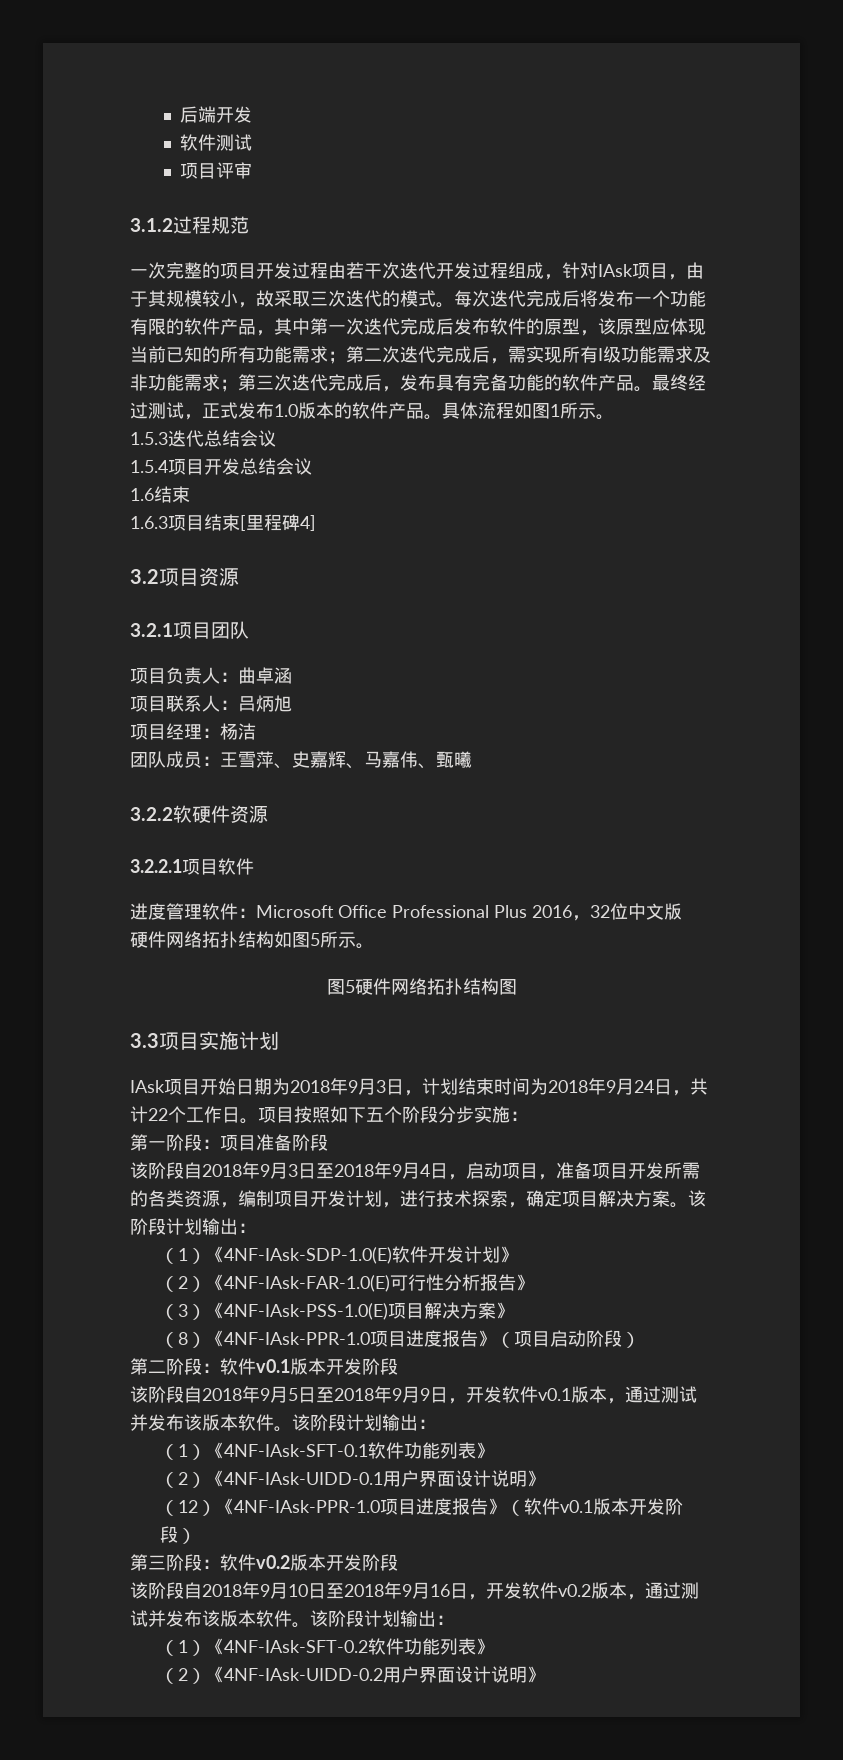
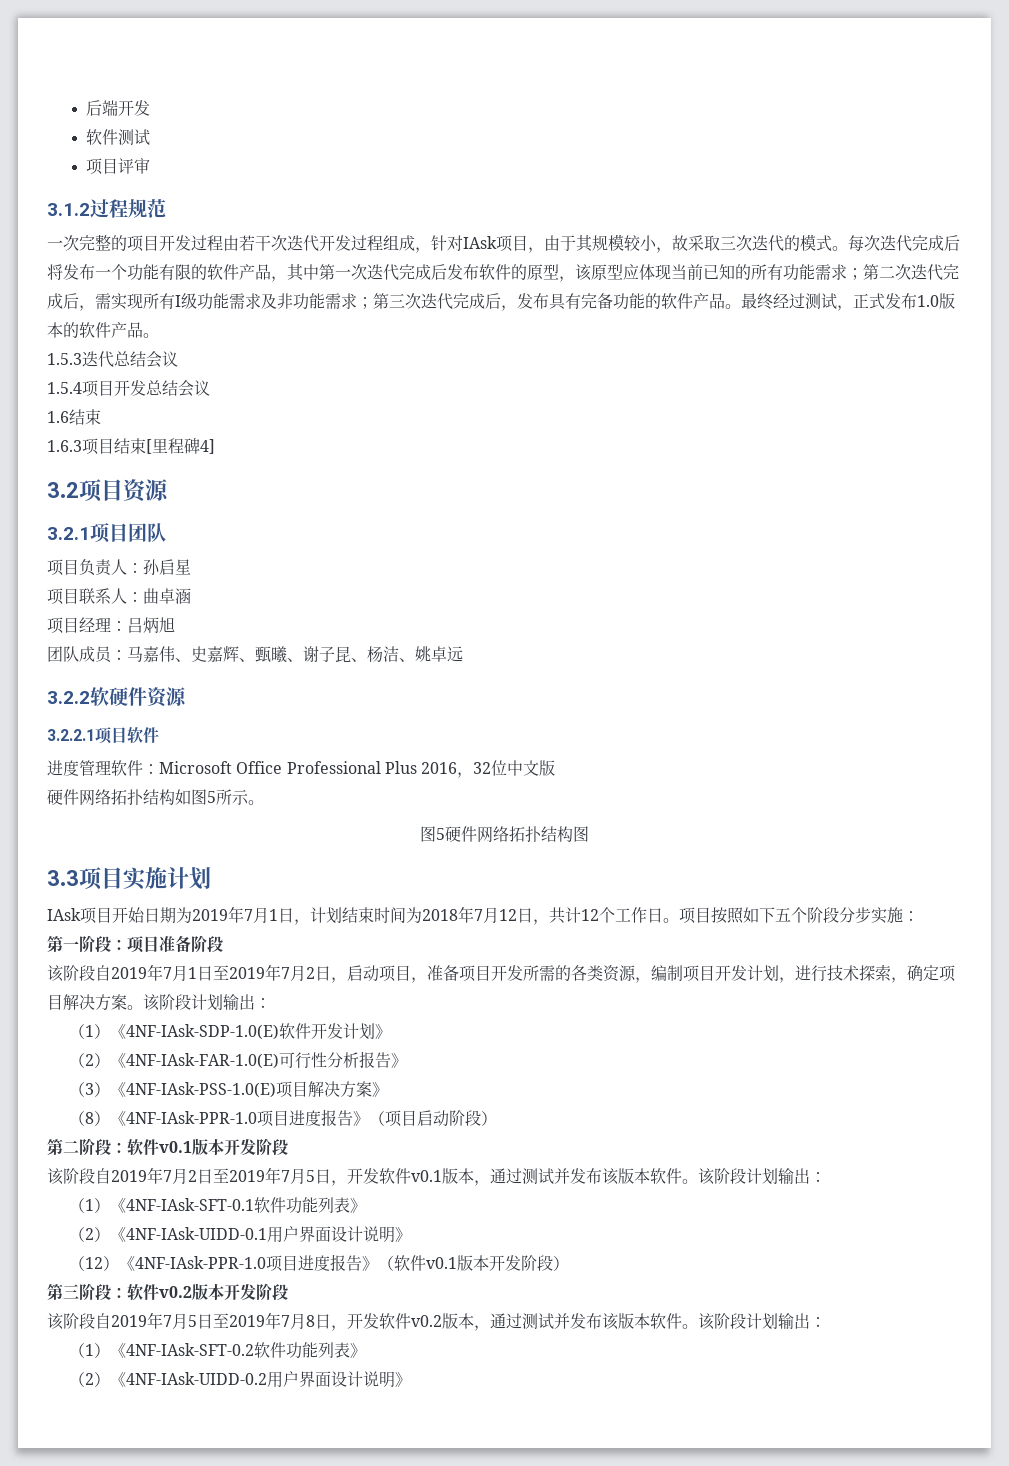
- 具体流程如图1所示。
- 项目负责人：曲卓涵
+ 项目负责人：孙启星
- 项目联系人：吕炳旭
+ 项目联系人：曲卓涵
- 项目经理：杨洁
+ 项目经理：吕炳旭
- 团队成员：王雪萍、史嘉辉、马嘉伟、甄曦
+ 团队成员：马嘉伟、史嘉辉、甄曦、谢子昆、杨洁、姚卓远
- IAsk项目开始日期为2018年9月3日，计划结束时间为2018年9月24日，共计22个工作日。
+ IAsk项目开始日期为2019年7月1日，计划结束时间为2018年7月12日，共计12个工作日。
- 该阶段自2018年9月3日至2018年9月4日，启动项目，准备项目开发所需的各类资源，编制项目开发计划，进行技术探索，确定项目解决方案。
+ 该阶段自2019年7月1日至2019年7月2日，启动项目，准备项目开发所需的各类资源，编制项目开发计划，进行技术探索，确定项目解决方案。
- 该阶段自2018年9月5日至2018年9月9日，开发软件v0.1版本，通过测试并发布该版本软件。
+ 该阶段自2019年7月2日至2019年7月5日，开发软件v0.1版本，通过测试并发布该版本软件。
- 该阶段自2018年9月10日至2018年9月16日，开发软件v0.2版本，通过测试并发布该版本软件。
+ 该阶段自2019年7月5日至2019年7月8日，开发软件v0.2版本，通过测试并发布该版本软件。

